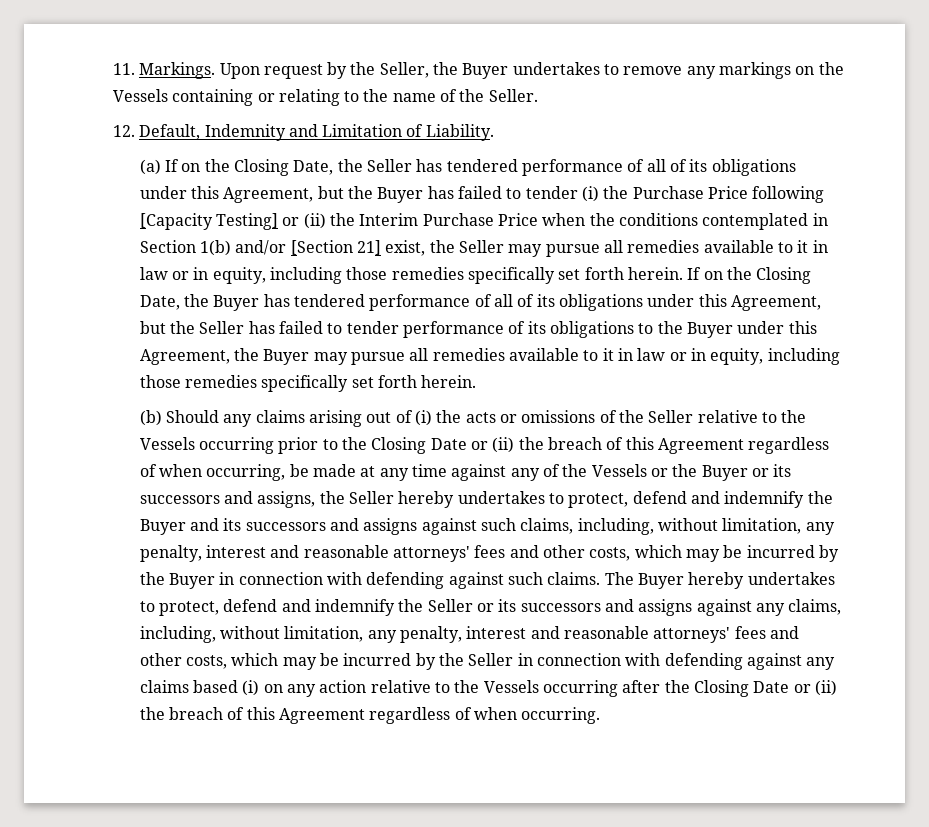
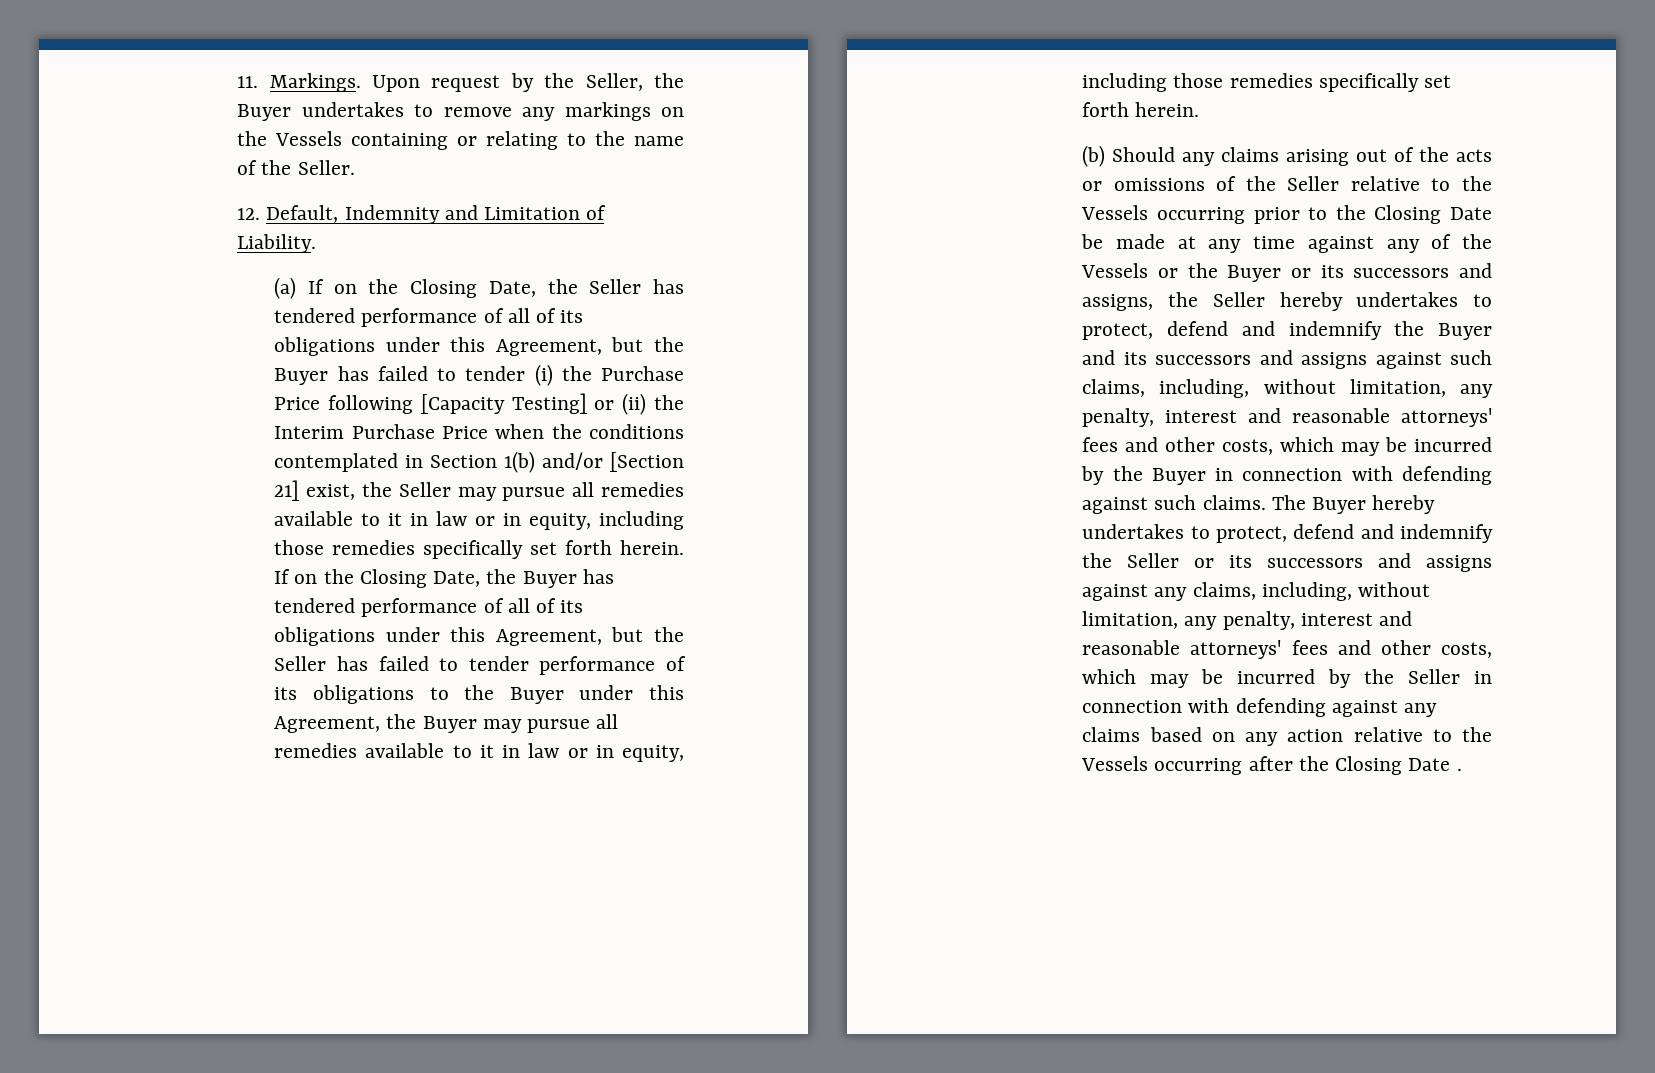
- (b) Should any claims arising out of (i) the acts or omissions of the Seller relative to the Vessels occurring prior to the Closing Date or (ii) the breach of this Agreement regardless of when occurring, be made at any time against any of the Vessels or the Buyer or its successors and assigns, the Seller hereby undertakes to protect, defend and indemnify the Buyer and its successors and assigns against such claims, including, without limitation, any penalty, interest and reasonable attorneys' fees and other costs, which may be incurred by the Buyer in connection with defending against such claims.
+ (b) Should any claims arising out of the acts or omissions of the Seller relative to the Vessels occurring prior to the Closing Date be made at any time against any of the Vessels or the Buyer or its successors and assigns, the Seller hereby undertakes to protect, defend and indemnify the Buyer and its successors and assigns against such claims, including, without limitation, any penalty, interest and reasonable attorneys' fees and other costs, which may be incurred by the Buyer in connection with defending against such claims.
- The Buyer hereby undertakes to protect, defend and indemnify the Seller or its successors and assigns against any claims, including, without limitation, any penalty, interest and reasonable attorneys' fees and other costs, which may be incurred by the Seller in connection with defending against any claims based (i) on any action relative to the Vessels occurring after the Closing Date or (ii) the breach of this Agreement regardless of when occurring.
+ The Buyer hereby undertakes to protect, defend and indemnify the Seller or its successors and assigns against any claims, including, without limitation, any penalty, interest and reasonable attorneys' fees and other costs, which may be incurred by the Seller in connection with defending against any claims based on any action relative to the Vessels occurring after the Closing Date .

